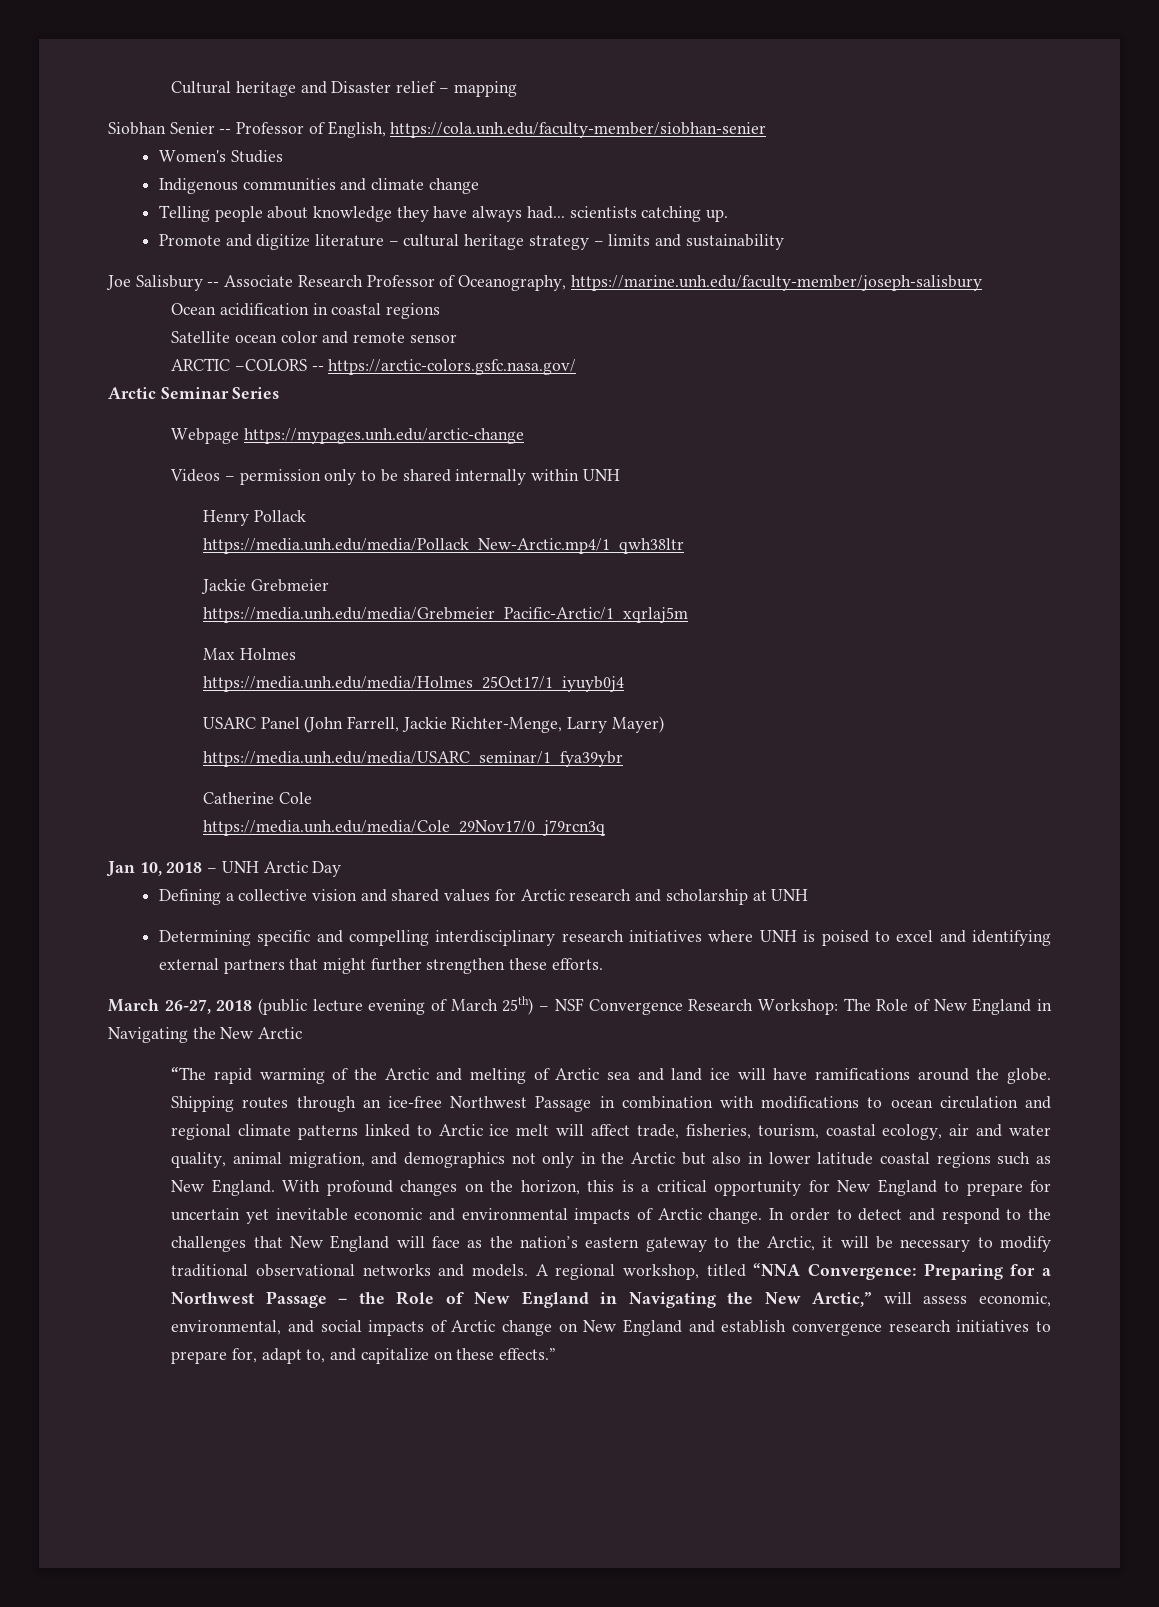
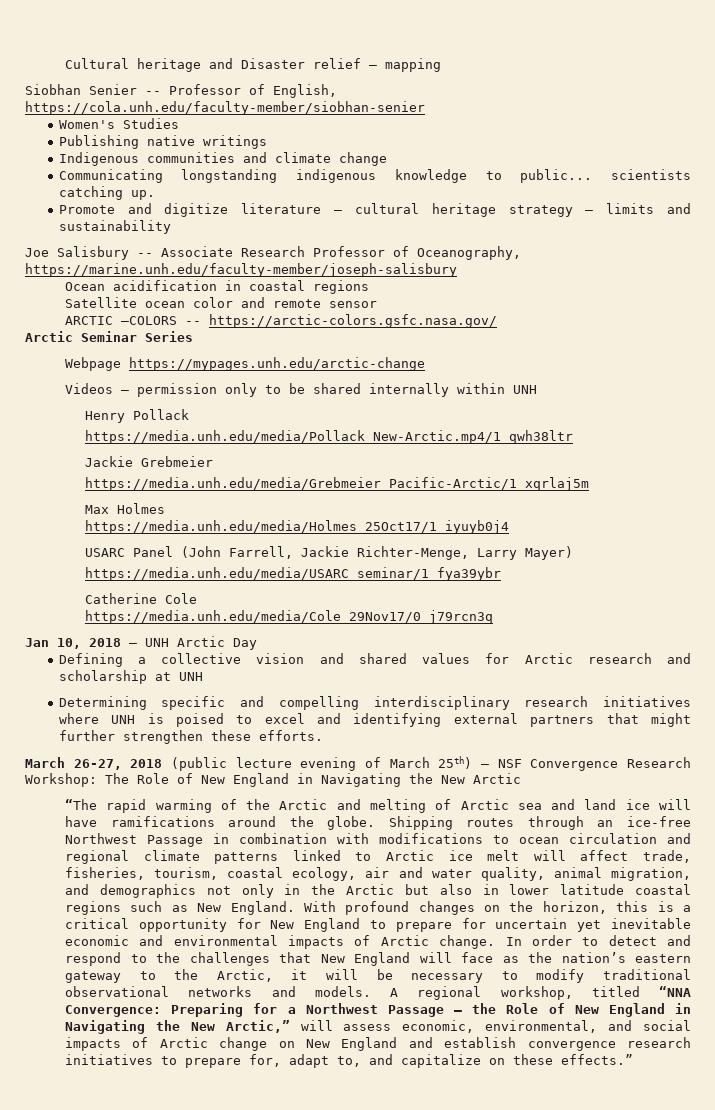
+ Publishing native writings
- Telling people about knowledge they have always had... scientists catching up.
+ Communicating longstanding indigenous knowledge to public... scientists catching up.

